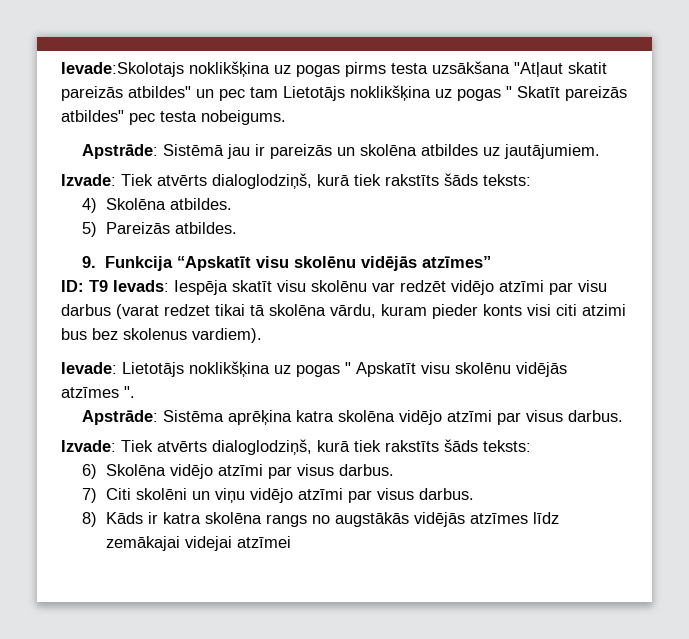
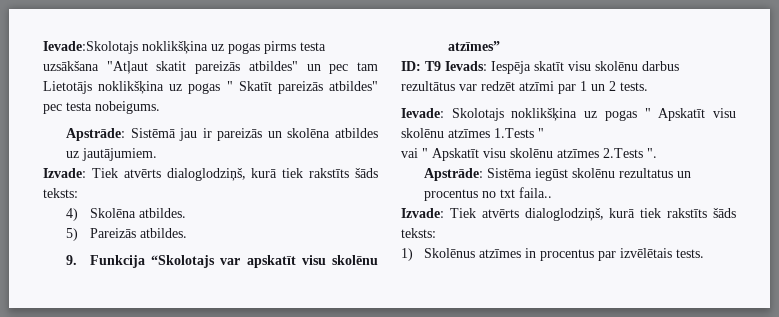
- 9. Funkcija “Apskatīt visu skolēnu vidējās atzīmes”
+ 9. Funkcija “Skolotajs var apskatīt visu skolēnu atzīmes”
- ID: T9 Ievads: Iespēja skatīt visu skolēnu var redzēt vidējo atzīmi par visu darbus (varat redzet tikai tā skolēna vārdu, kuram pieder konts visi citi atzimi bus bez skolenus vardiem).
+ ID: T9 Ievads: Iespēja skatīt visu skolēnu darbus rezultātus var redzēt atzīmi par 1 un 2 tests.
- Ievade: Lietotājs noklikšķina uz pogas " Apskatīt visu skolēnu vidējās atzīmes ".
- Apstrāde: Sistēma aprēķina katra skolēna vidējo atzīmi par visus darbus.
+ Ievade: Skolotajs noklikšķina uz pogas " Apskatīt visu skolēnu atzīmes 1.Tests "
+ vai " Apskatīt visu skolēnu atzīmes 2.Tests ".
+ Apstrāde: Sistēma iegūst skolēnu rezultatus un procentus no txt faila..
  Izvade: Tiek atvērts dialoglodziņš, kurā tiek rakstīts šāds teksts:
- 6) Skolēna vidējo atzīmi par visus darbus.
- 7) Citi skolēni un viņu vidējo atzīmi par visus darbus.
- 8) Kāds ir katra skolēna rangs no augstākās vidējās atzīmes līdz zemākajai videjai atzīmei
+ 1) Skolēnus atzīmes in procentus par izvēlētais tests.

